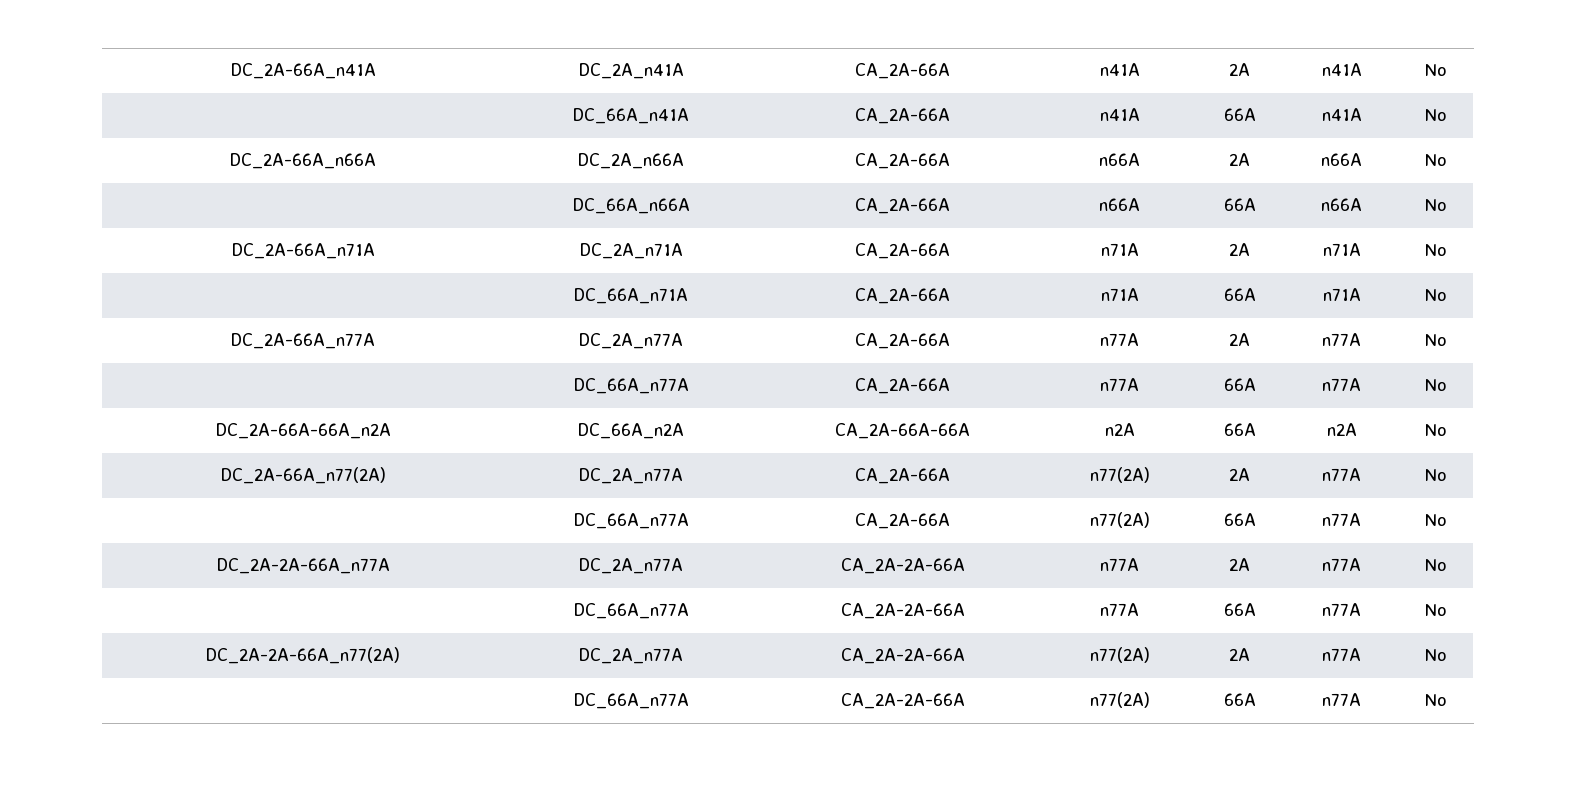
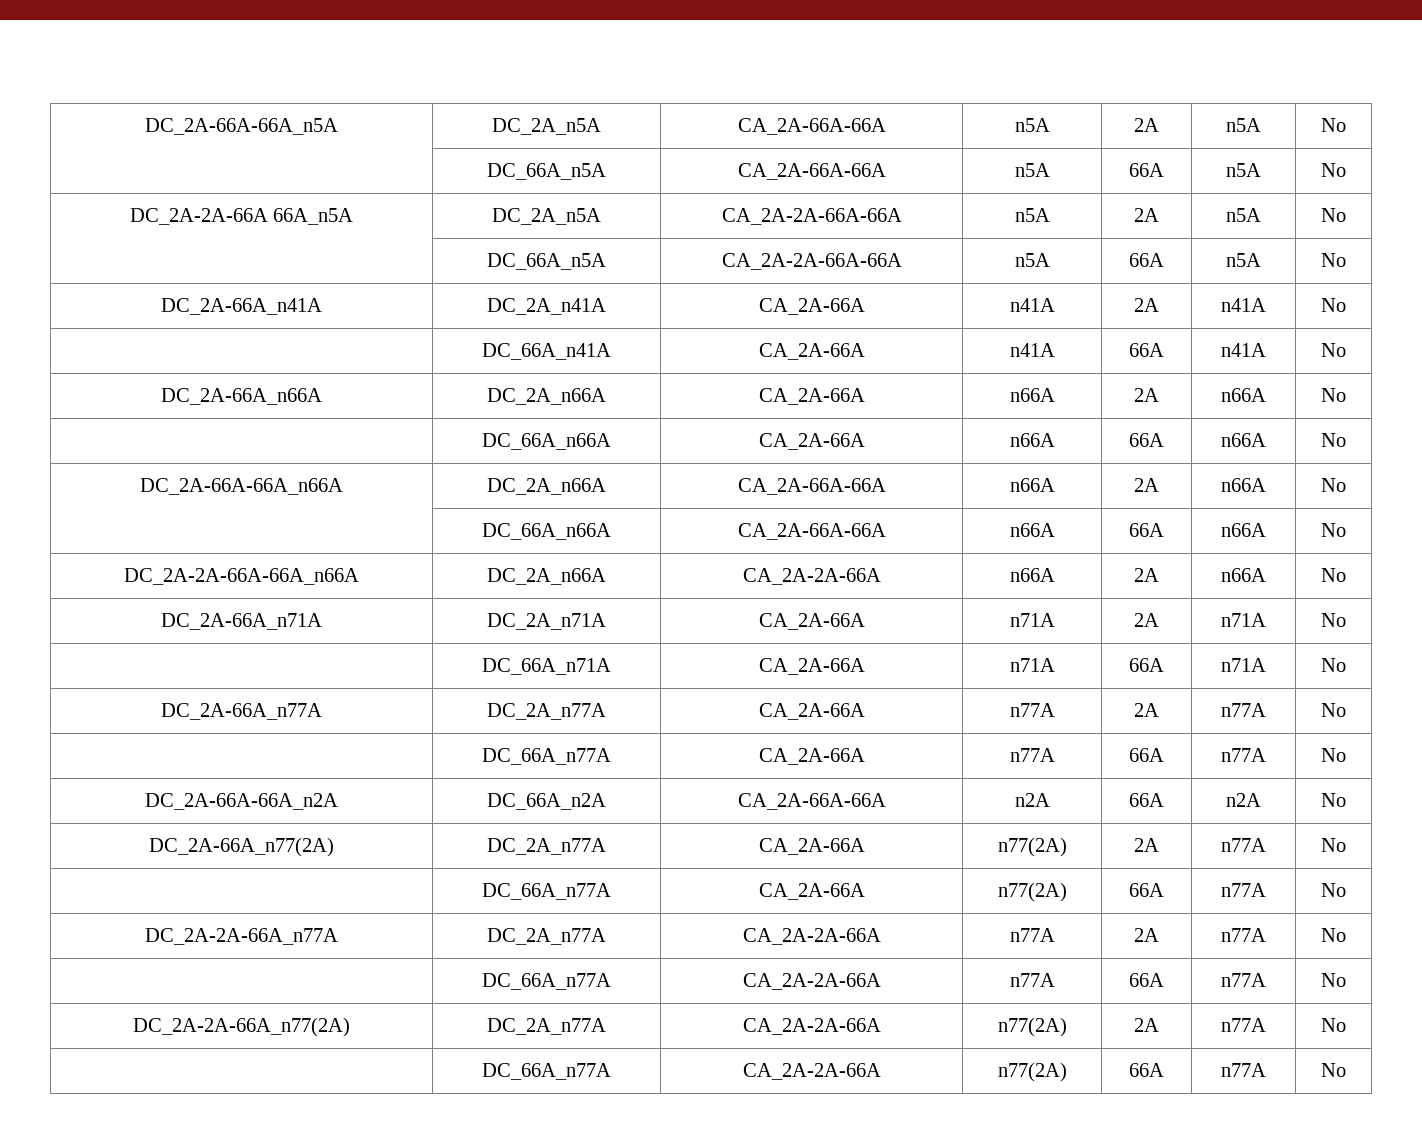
+ DC_2A-66A-66A_n5A | DC_2A_n5A | CA_2A-66A-66A | n5A | 2A | n5A | No
+ | DC_66A_n5A | CA_2A-66A-66A | n5A | 66A | n5A | No
+ DC_2A-2A-66A 66A_n5A | DC_2A_n5A | CA_2A-2A-66A-66A | n5A | 2A | n5A | No
+ | DC_66A_n5A | CA_2A-2A-66A-66A | n5A | 66A | n5A | No
+ DC_2A-66A-66A_n66A | DC_2A_n66A | CA_2A-66A-66A | n66A | 2A | n66A | No
+ | DC_66A_n66A | CA_2A-66A-66A | n66A | 66A | n66A | No
+ DC_2A-2A-66A-66A_n66A | DC_2A_n66A | CA_2A-2A-66A | n66A | 2A | n66A | No

